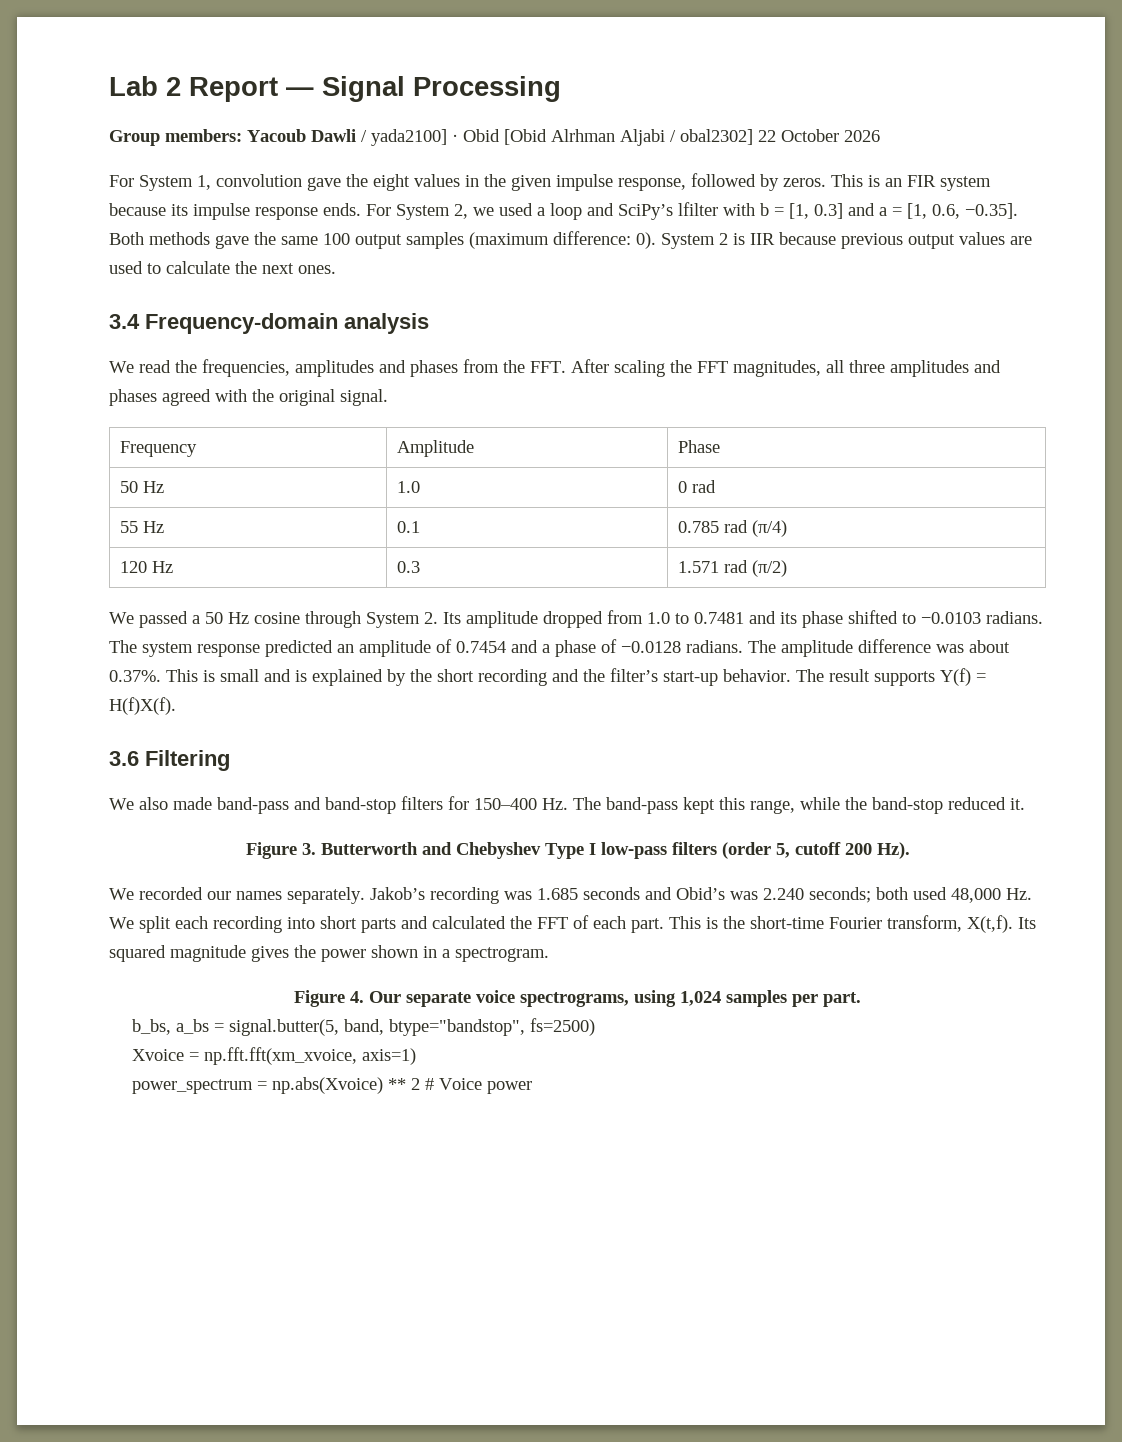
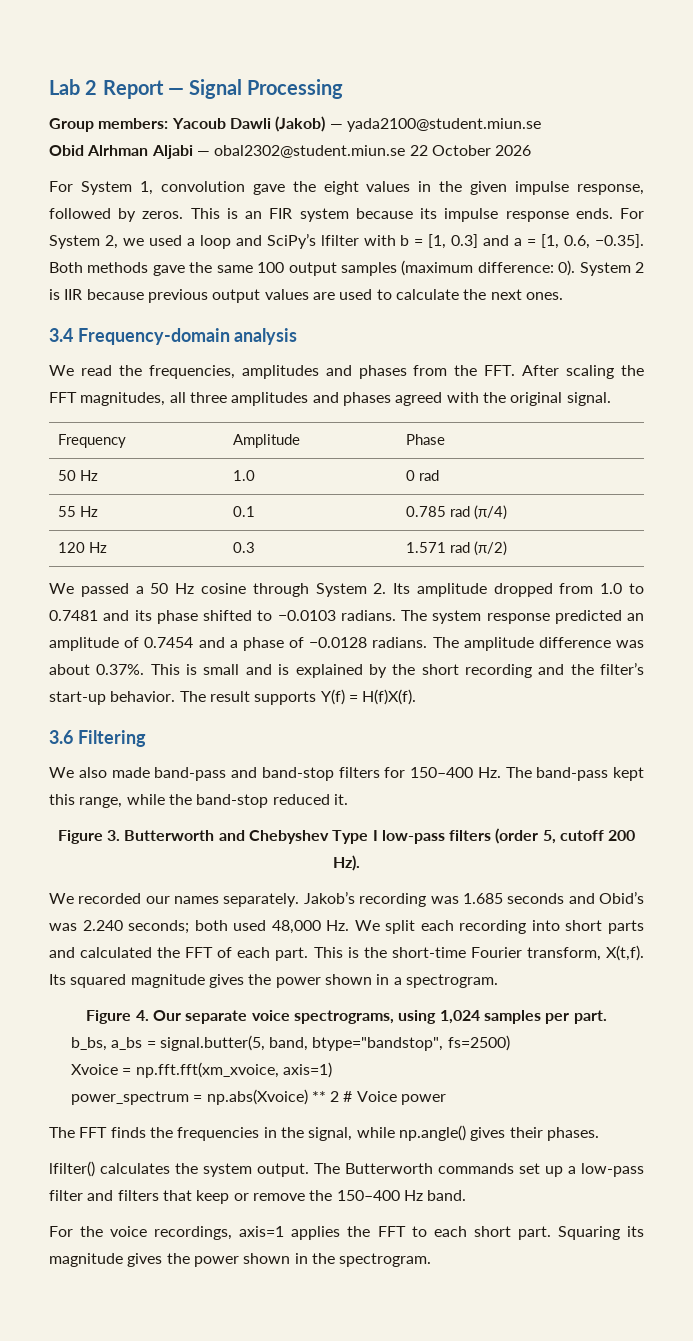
- Group members: Yacoub Dawli / yada2100] · Obid [Obid Alrhman Aljabi / obal2302] 22 October 2026
+ Group members: Yacoub Dawli (Jakob) — yada2100@student.miun.se
+ Obid Alrhman Aljabi — obal2302@student.miun.se 22 October 2026
+ The FFT finds the frequencies in the signal, while np.angle() gives their phases.
+ lfilter() calculates the system output. The Butterworth commands set up a low-pass filter and filters that keep or remove the 150–400 Hz band.
+ For the voice recordings, axis=1 applies the FFT to each short part. Squaring its magnitude gives the power shown in the spectrogram.

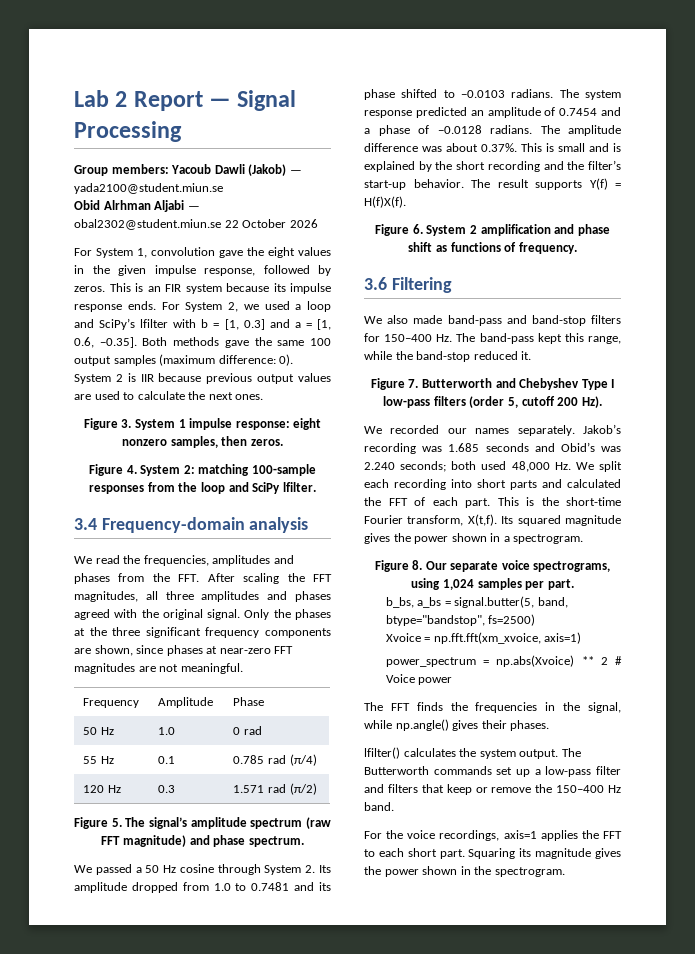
+ Figure 3. System 1 impulse response: eight nonzero samples, then zeros.
+ Figure 4. System 2: matching 100-sample responses from the loop and SciPy lfilter.
+ Only the phases at the three significant frequency components are shown, since phases at near-zero FFT magnitudes are not meaningful.
+ Figure 5. The signal’s amplitude spectrum (raw FFT magnitude) and phase spectrum.
+ Figure 6. System 2 amplification and phase shift as functions of frequency.
- Figure 3. Butterworth and Chebyshev Type I low-pass filters (order 5, cutoff 200 Hz).
+ Figure 7. Butterworth and Chebyshev Type I low-pass filters (order 5, cutoff 200 Hz).
- Figure 4. Our separate voice spectrograms, using 1,024 samples per part.
+ Figure 8. Our separate voice spectrograms, using 1,024 samples per part.

